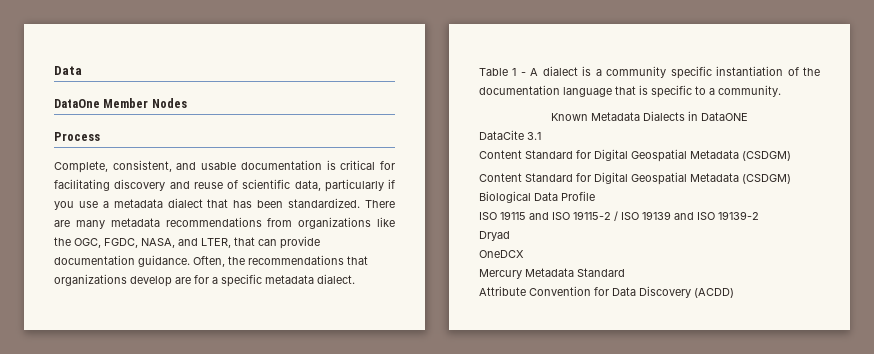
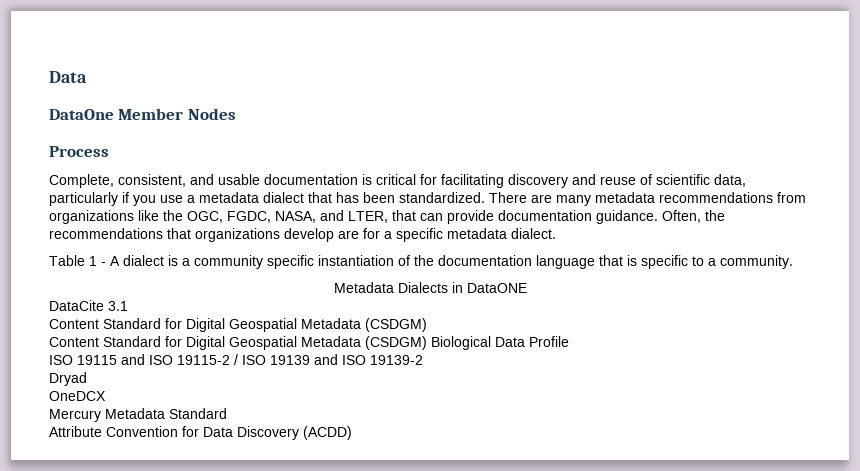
- Known Metadata Dialects in DataONE
+ Metadata Dialects in DataONE

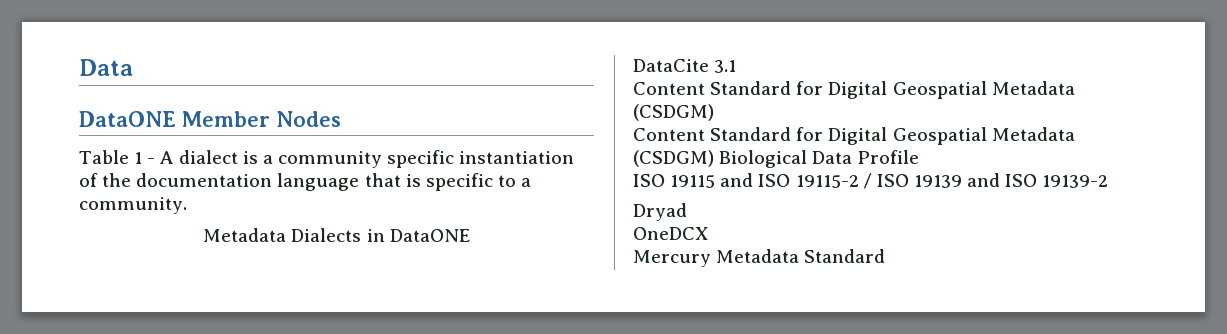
- DataOne Member Nodes
+ DataONE Member Nodes
- Process
- Complete, consistent, and usable documentation is critical for facilitating discovery and reuse of scientific data, particularly if you use a metadata dialect that has been standardized. There are many metadata recommendations from organizations like the OGC, FGDC, NASA, and LTER, that can provide documentation guidance. Often, the recommendations that organizations develop are for a specific metadata dialect.
- Attribute Convention for Data Discovery (ACDD)

